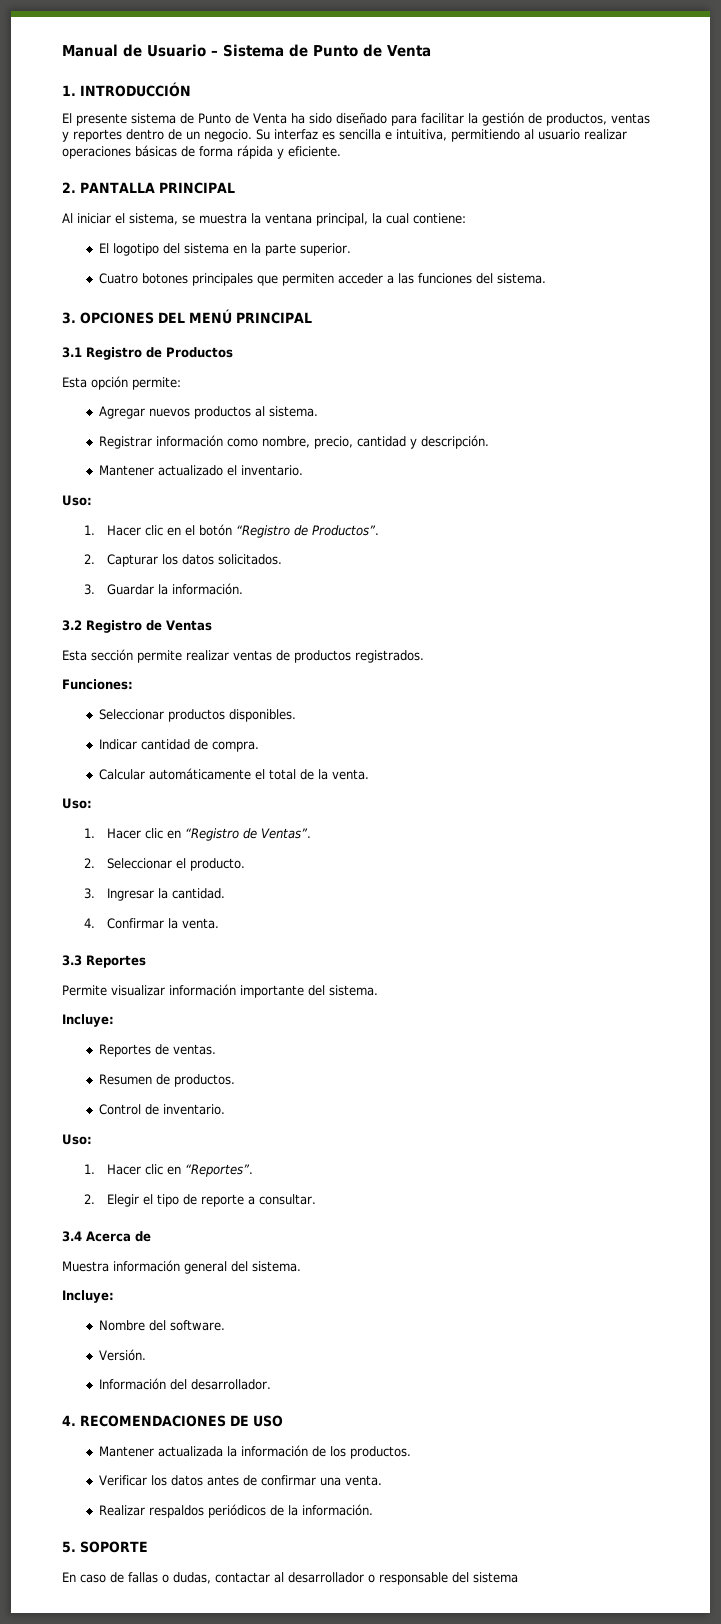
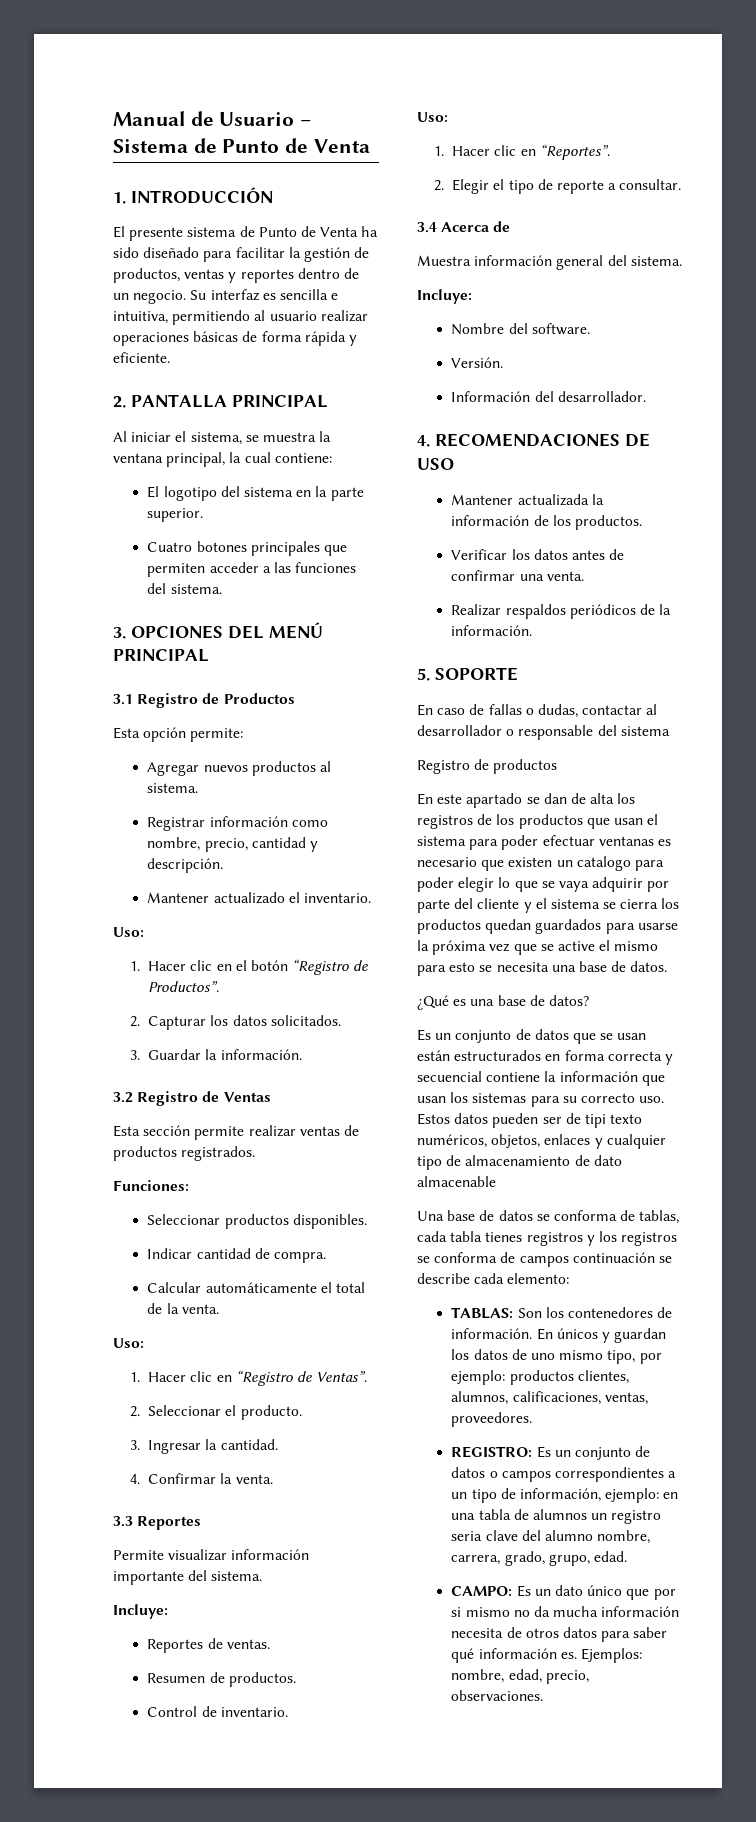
+ Registro de productos
+ En este apartado se dan de alta los registros de los productos que usan el sistema para poder efectuar ventanas es necesario que existen un catalogo para poder elegir lo que se vaya adquirir por parte del cliente y el sistema se cierra los productos quedan guardados para usarse la próxima vez que se active el mismo para esto se necesita una base de datos.
+ ¿Qué es una base de datos?
+ Es un conjunto de datos que se usan están estructurados en forma correcta y secuencial contiene la información que usan los sistemas para su correcto uso. Estos datos pueden ser de tipi texto numéricos, objetos, enlaces y cualquier tipo de almacenamiento de dato almacenable
+ Una base de datos se conforma de tablas, cada tabla tienes registros y los registros se conforma de campos continuación se describe cada elemento:
+ TABLAS: Son los contenedores de información. En únicos y guardan los datos de uno mismo tipo, por ejemplo: productos clientes, alumnos, calificaciones, ventas, proveedores.
+ REGISTRO: Es un conjunto de datos o campos correspondientes a un tipo de información, ejemplo: en una tabla de alumnos un registro seria clave del alumno nombre, carrera, grado, grupo, edad.
+ CAMPO: Es un dato único que por si mismo no da mucha información necesita de otros datos para saber qué información es. Ejemplos: nombre, edad, precio, observaciones.

